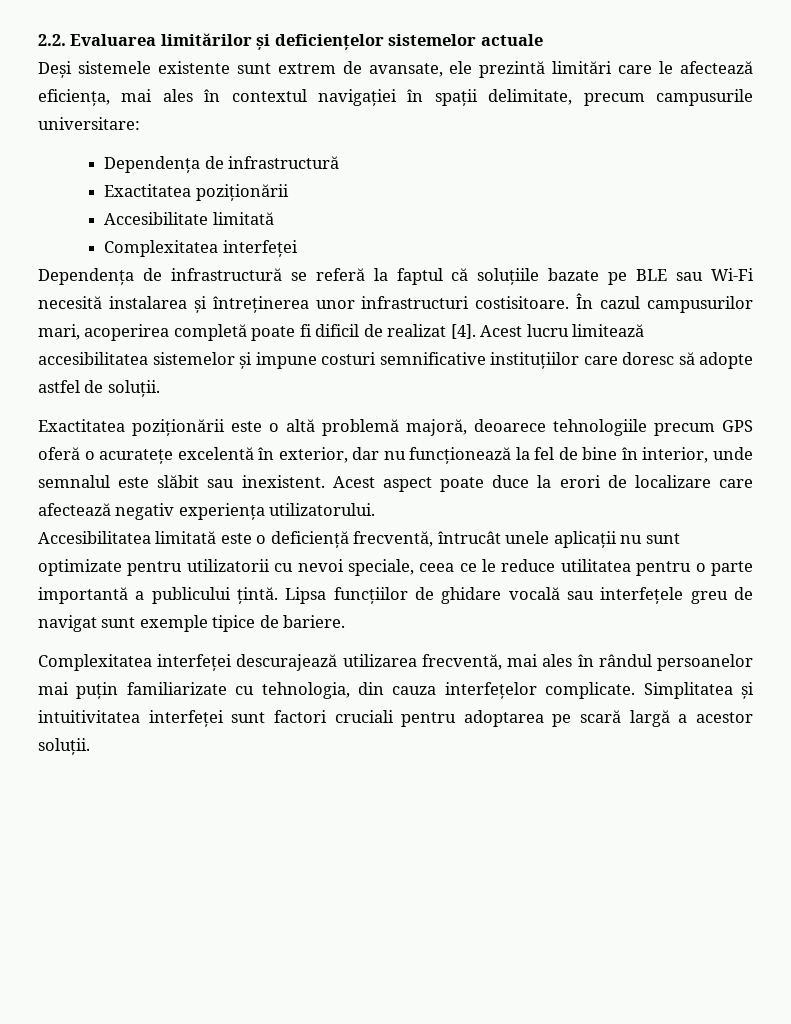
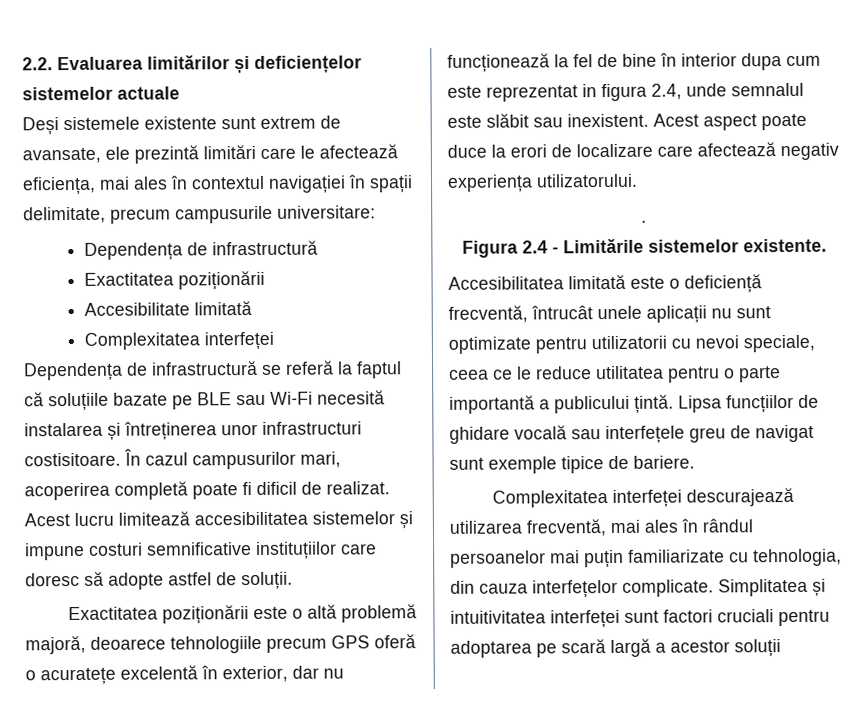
- În cazul campusurilor mari, acoperirea completă poate fi dificil de realizat [4].
+ În cazul campusurilor mari, acoperirea completă poate fi dificil de realizat.
- Exactitatea poziționării este o altă problemă majoră, deoarece tehnologiile precum GPS oferă o acuratețe excelentă în exterior, dar nu funcționează la fel de bine în interior, unde semnalul este slăbit sau inexistent.
+ Exactitatea poziționării este o altă problemă majoră, deoarece tehnologiile precum GPS oferă o acuratețe excelentă în exterior, dar nu funcționează la fel de bine în interior dupa cum este reprezentat in figura 2.4, unde semnalul este slăbit sau inexistent.
+ .
+ Figura 2.4 - Limitările sistemelor existente.
- Simplitatea și intuitivitatea interfeței sunt factori cruciali pentru adoptarea pe scară largă a acestor soluții.
+ Simplitatea și intuitivitatea interfeței sunt factori cruciali pentru adoptarea pe scară largă a acestor soluții

